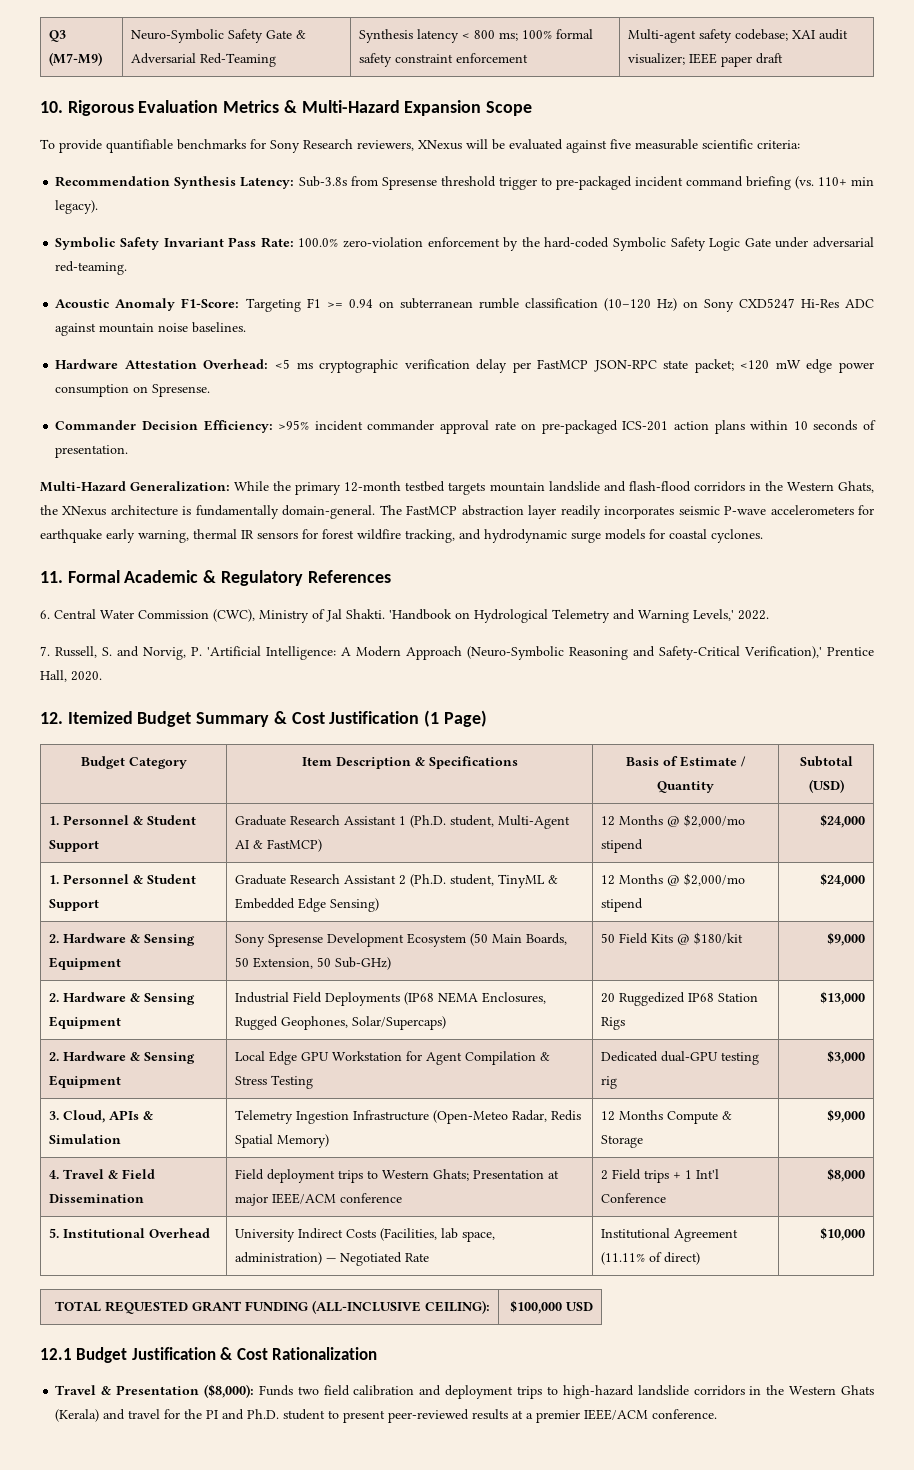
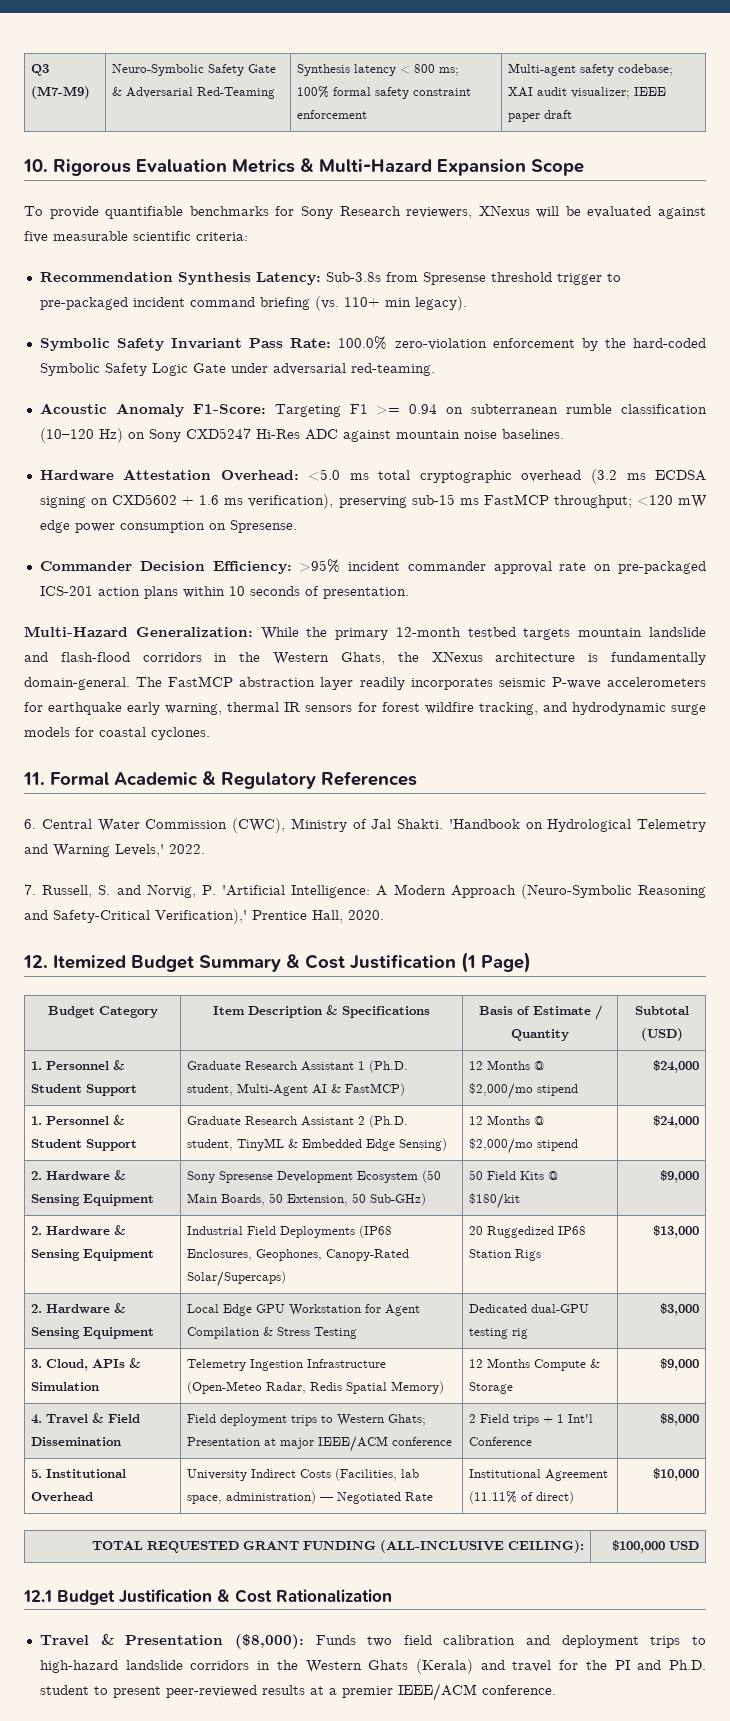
- Hardware Attestation Overhead: <5 ms cryptographic verification delay per FastMCP JSON-RPC state packet; <120 mW edge power consumption on Spresense.
+ Hardware Attestation Overhead: <5.0 ms total cryptographic overhead (3.2 ms ECDSA signing on CXD5602 + 1.6 ms verification), preserving sub-15 ms FastMCP throughput; <120 mW edge power consumption on Spresense.
- 2. Hardware & Sensing Equipment | Industrial Field Deployments (IP68 NEMA Enclosures, Rugged Geophones, Solar/Supercaps) | 20 Ruggedized IP68 Station Rigs | $13,000
+ 2. Hardware & Sensing Equipment | Industrial Field Deployments (IP68 Enclosures, Geophones, Canopy-Rated Solar/Supercaps) | 20 Ruggedized IP68 Station Rigs | $13,000

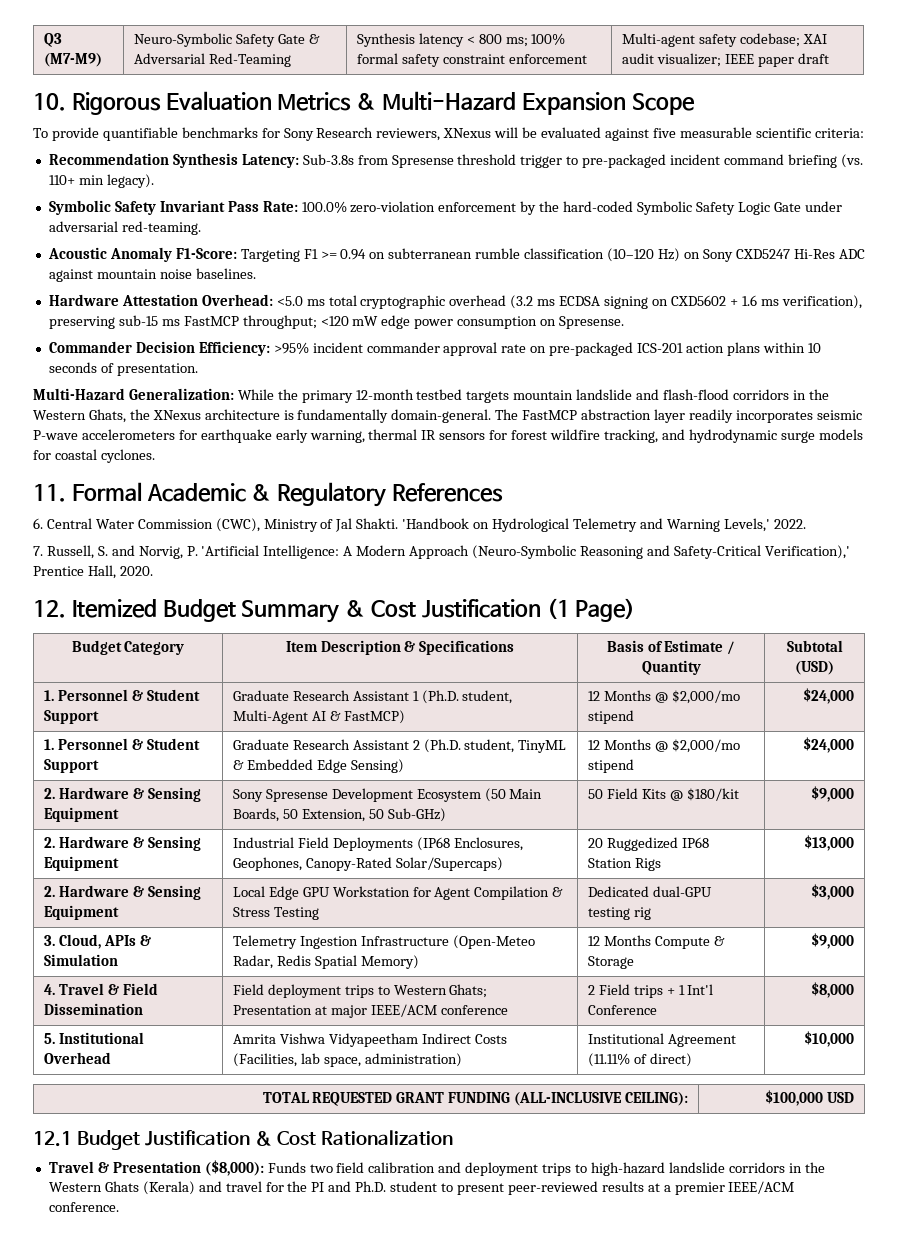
- 5. Institutional Overhead | University Indirect Costs (Facilities, lab space, administration) — Negotiated Rate | Institutional Agreement (11.11% of direct) | $10,000
+ 5. Institutional Overhead | Amrita Vishwa Vidyapeetham Indirect Costs (Facilities, lab space, administration) | Institutional Agreement (11.11% of direct) | $10,000

